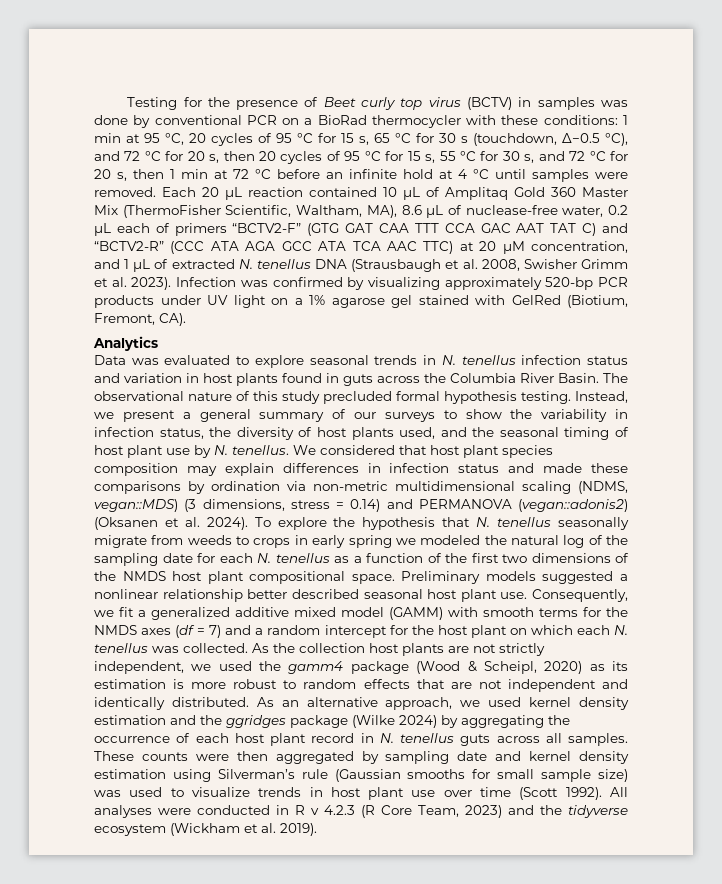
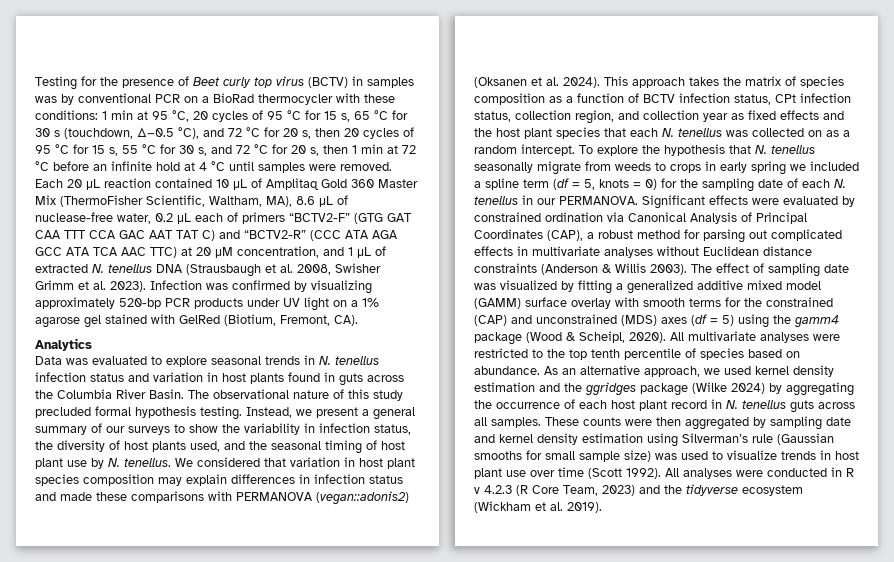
- Testing for the presence of Beet curly top virus (BCTV) in samples was done by conventional PCR on a BioRad thermocycler with these conditions:
+ Testing for the presence of Beet curly top virus (BCTV) in samples was by conventional PCR on a BioRad thermocycler with these conditions:
- We considered that host plant species composition may explain differences in infection status and made these comparisons by ordination via non-metric multidimensional scaling (NDMS, vegan::MDS) (3 dimensions, stress = 0.14) and PERMANOVA (vegan::adonis2) (Oksanen et al. 2024).
+ We considered that variation in host plant species composition may explain differences in infection status and made these comparisons with PERMANOVA (vegan::adonis2) (Oksanen et al. 2024).
+ This approach takes the matrix of species composition as a function of BCTV infection status, CPt infection status, collection region, and collection year as fixed effects and the host plant species that each N. tenellus was collected on as a random intercept.
- To explore the hypothesis that N. tenellus seasonally migrate from weeds to crops in early spring we modeled the natural log of the sampling date for each N. tenellus as a function of the first two dimensions of the NMDS host plant compositional space. Preliminary models suggested a nonlinear relationship better described seasonal host plant use. Consequently, we fit a generalized additive mixed model (GAMM) with smooth terms for the NMDS axes (df = 7) and a random intercept for the host plant on which each N. tenellus was collected. As the collection host plants are not strictly independent, we used the gamm4 package (Wood & Scheipl, 2020) as its estimation is more robust to random effects that are not independent and identically distributed.
+ To explore the hypothesis that N. tenellus seasonally migrate from weeds to crops in early spring we included a spline term (df = 5, knots = 0) for the sampling date of each N. tenellus in our PERMANOVA. Significant effects were evaluated by constrained ordination via Canonical Analysis of Principal Coordinates (CAP), a robust method for parsing out complicated effects in multivariate analyses without Euclidean distance constraints (Anderson & Willis 2003). The effect of sampling date was visualized by fitting a generalized additive mixed model (GAMM) surface overlay with smooth terms for the constrained (CAP) and unconstrained (MDS) axes (df = 5) using the gamm4 package (Wood & Scheipl, 2020). All multivariate analyses were restricted to the top tenth percentile of species based on abundance.

